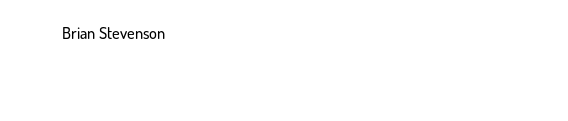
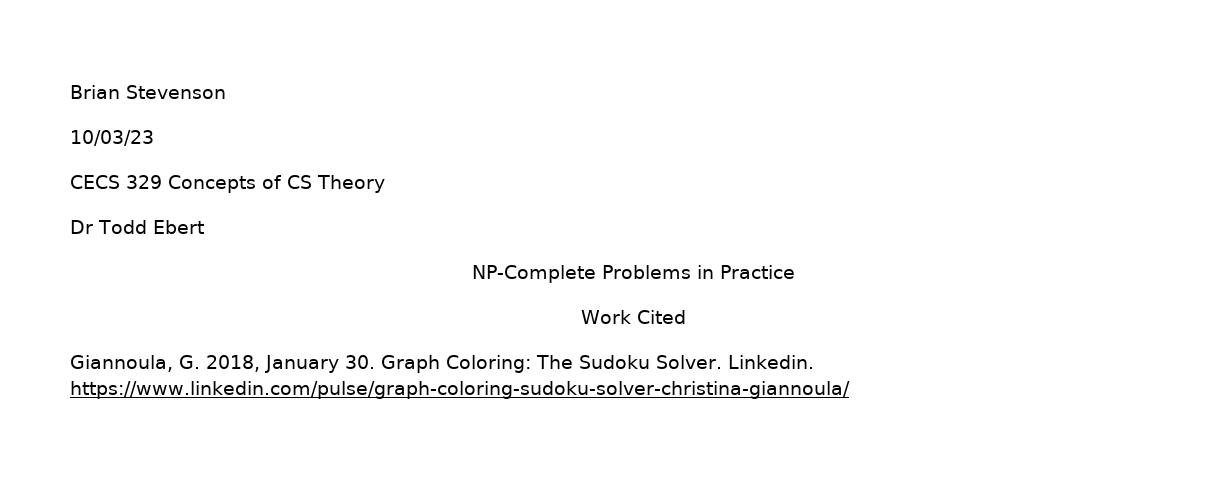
+ 10/03/23
+ CECS 329 Concepts of CS Theory
+ Dr Todd Ebert
+ NP-Complete Problems in Practice
+ Work Cited
+ Giannoula, G. 2018, January 30. Graph Coloring: The Sudoku Solver. Linkedin. https://www.linkedin.com/pulse/graph-coloring-sudoku-solver-christina-giannoula/

